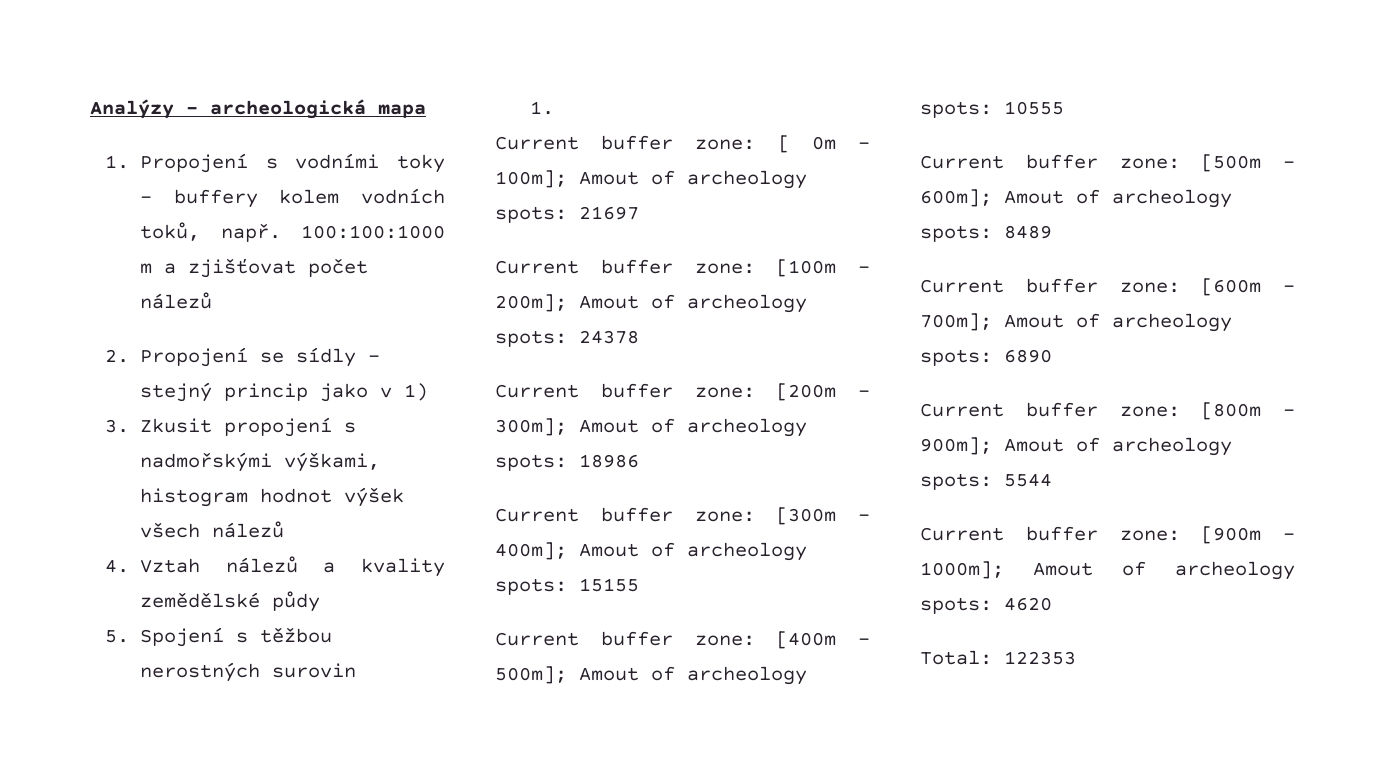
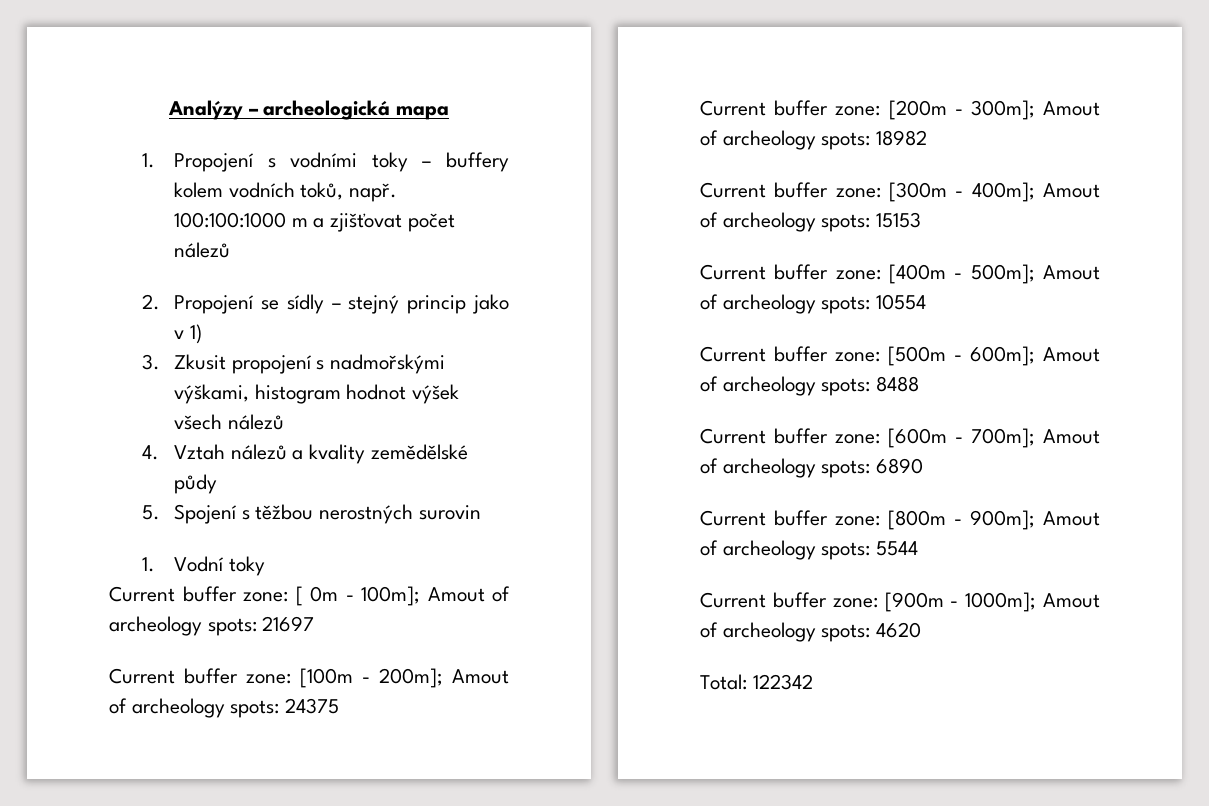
  5. Spojení s těžbou nerostných surovin
- 1.
+ 1. Vodní toky
- Current buffer zone: [100m - 200m]; Amout of archeology spots: 24378
+ Current buffer zone: [100m - 200m]; Amout of archeology spots: 24375
- Current buffer zone: [200m - 300m]; Amout of archeology spots: 18986
+ Current buffer zone: [200m - 300m]; Amout of archeology spots: 18982
- Current buffer zone: [300m - 400m]; Amout of archeology spots: 15155
+ Current buffer zone: [300m - 400m]; Amout of archeology spots: 15153
- Current buffer zone: [400m - 500m]; Amout of archeology spots: 10555
+ Current buffer zone: [400m - 500m]; Amout of archeology spots: 10554
- Current buffer zone: [500m - 600m]; Amout of archeology spots: 8489
+ Current buffer zone: [500m - 600m]; Amout of archeology spots: 8488
- Total: 122353
+ Total: 122342

